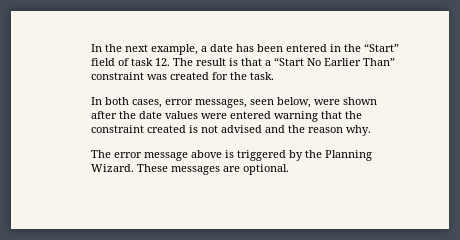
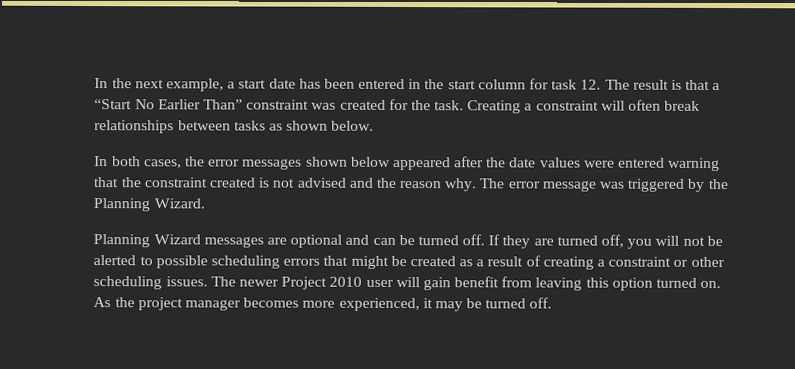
- In the next example, a date has been entered in the “Start” field of task 12. The result is that a “Start No Earlier Than” constraint was created for the task.
- In both cases, error messages, seen below, were shown after the date values were entered warning that the constraint created is not advised and the reason why.
- The error message above is triggered by the Planning Wizard. These messages are optional.
+ In the next example, a start date has been entered in the start column for task 12. The result is that a “Start No Earlier Than” constraint was created for the task. Creating a constraint will often break relationships between tasks as shown below.
+ In both cases, the error messages shown below appeared after the date values were entered warning that the constraint created is not advised and the reason why. The error message was triggered by the Planning Wizard.
+ Planning Wizard messages are optional and can be turned off. If they are turned off, you will not be alerted to possible scheduling errors that might be created as a result of creating a constraint or other scheduling issues. The newer Project 2010 user will gain benefit from leaving this option turned on. As the project manager becomes more experienced, it may be turned off.

